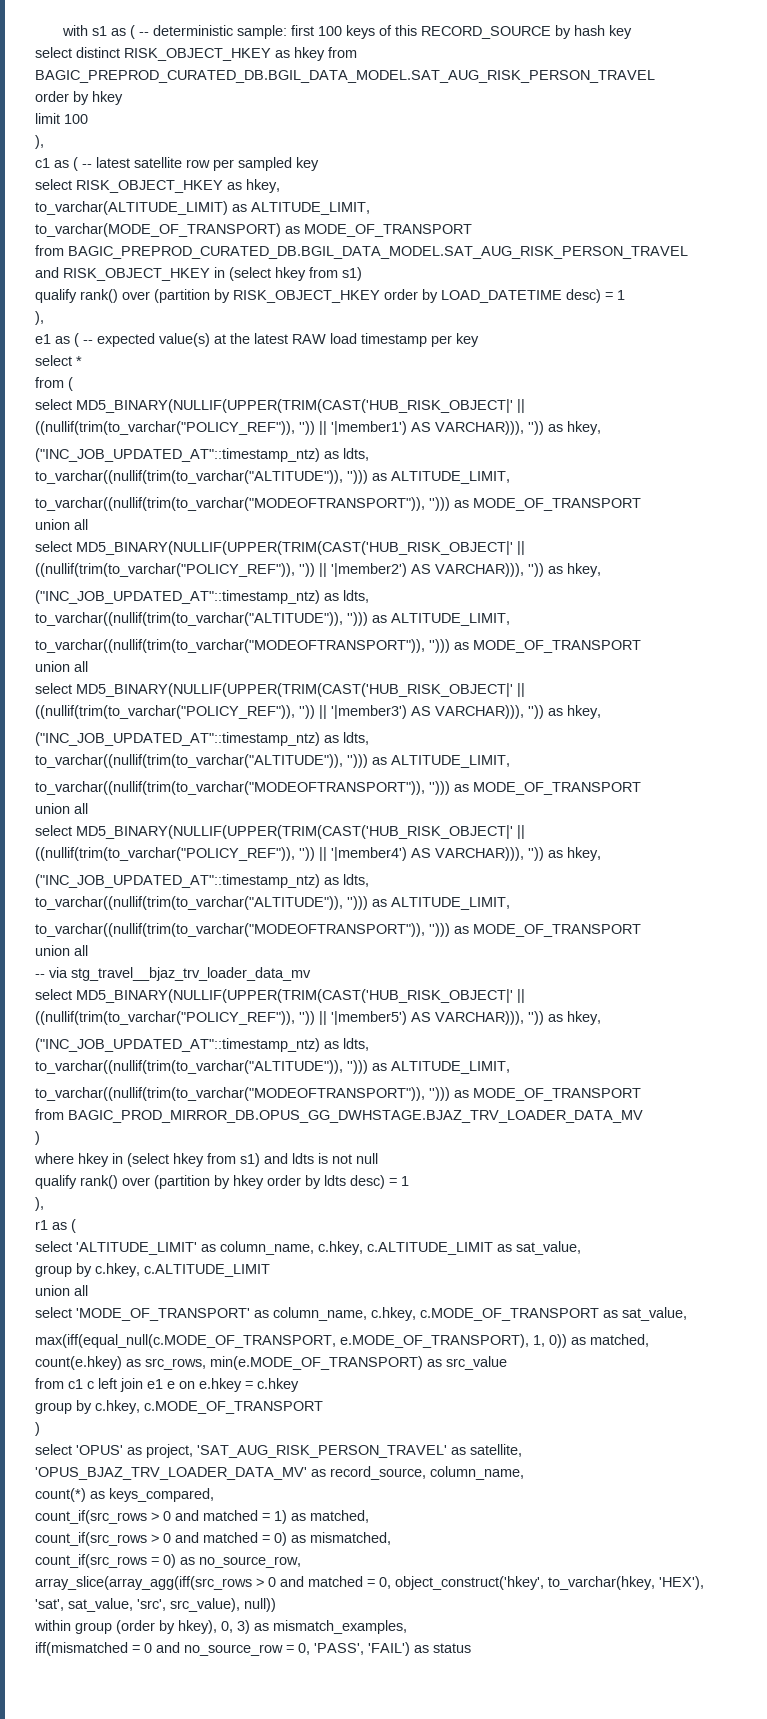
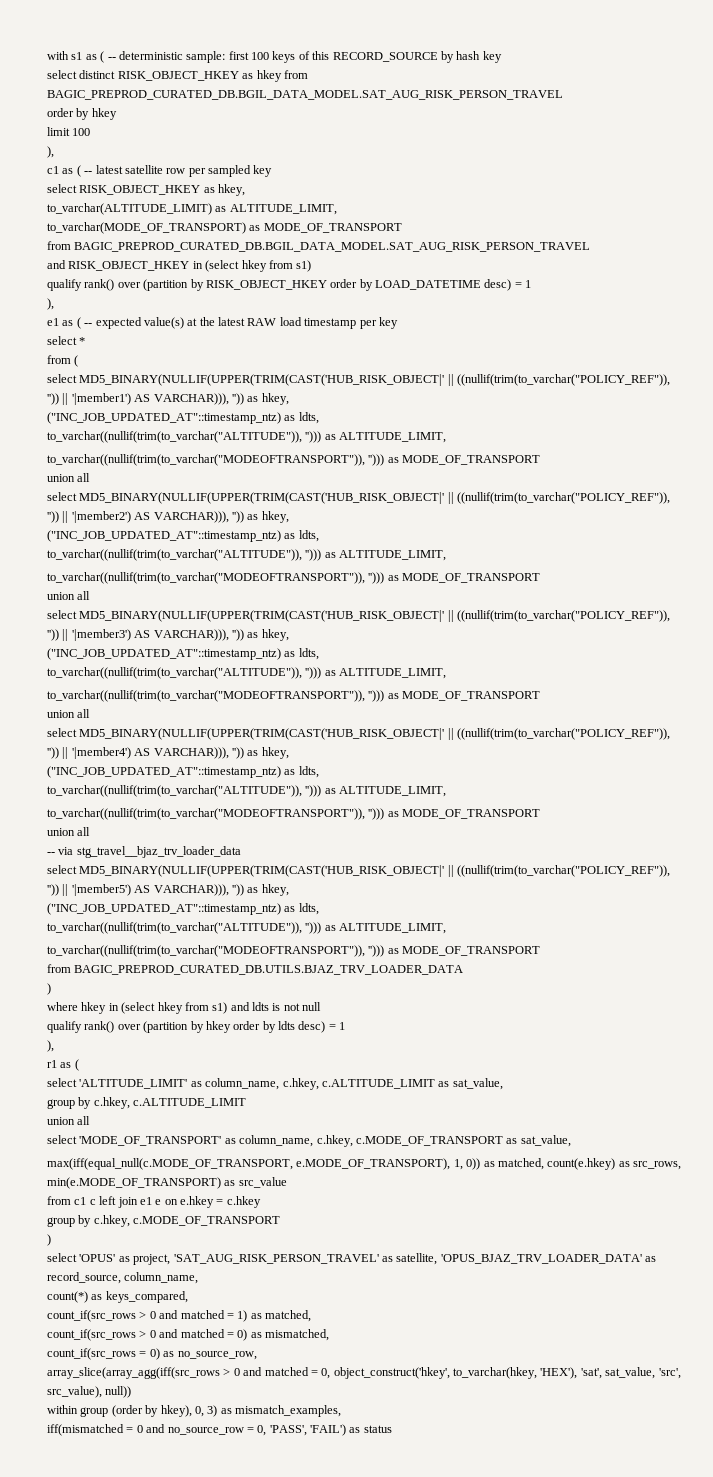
- -- via stg_travel__bjaz_trv_loader_data_mv
+ -- via stg_travel__bjaz_trv_loader_data
- from BAGIC_PROD_MIRROR_DB.OPUS_GG_DWHSTAGE.BJAZ_TRV_LOADER_DATA_MV
+ from BAGIC_PREPROD_CURATED_DB.UTILS.BJAZ_TRV_LOADER_DATA
- select 'OPUS' as project, 'SAT_AUG_RISK_PERSON_TRAVEL' as satellite, 'OPUS_BJAZ_TRV_LOADER_DATA_MV' as record_source, column_name,
+ select 'OPUS' as project, 'SAT_AUG_RISK_PERSON_TRAVEL' as satellite, 'OPUS_BJAZ_TRV_LOADER_DATA' as record_source, column_name,

